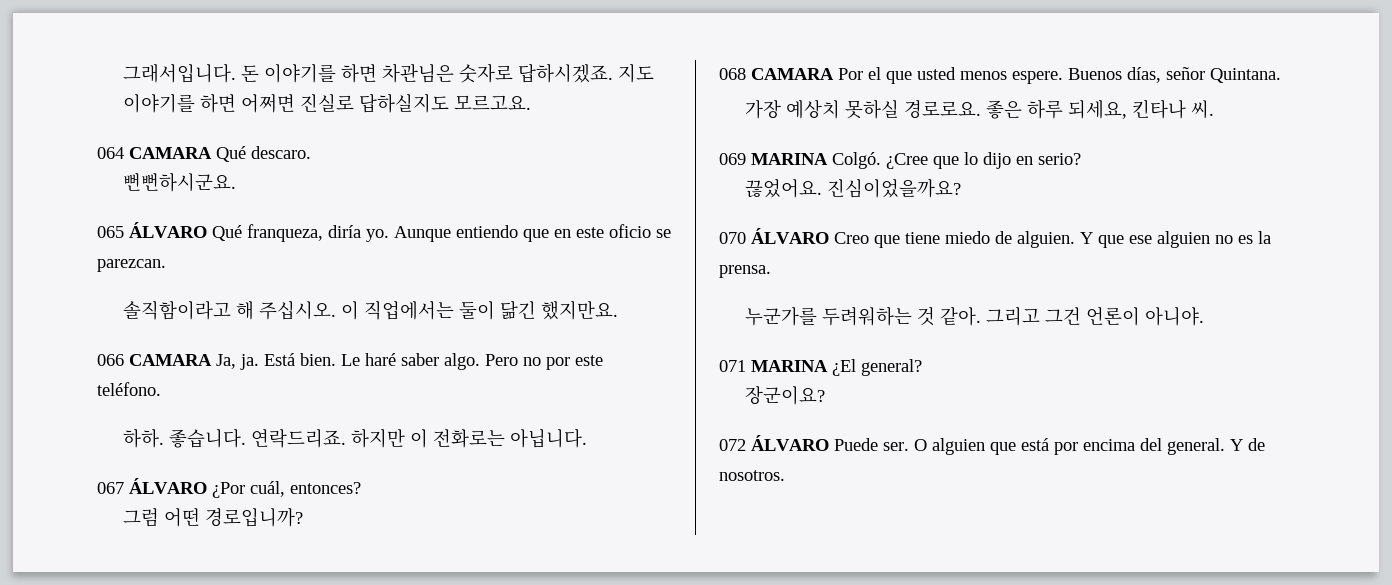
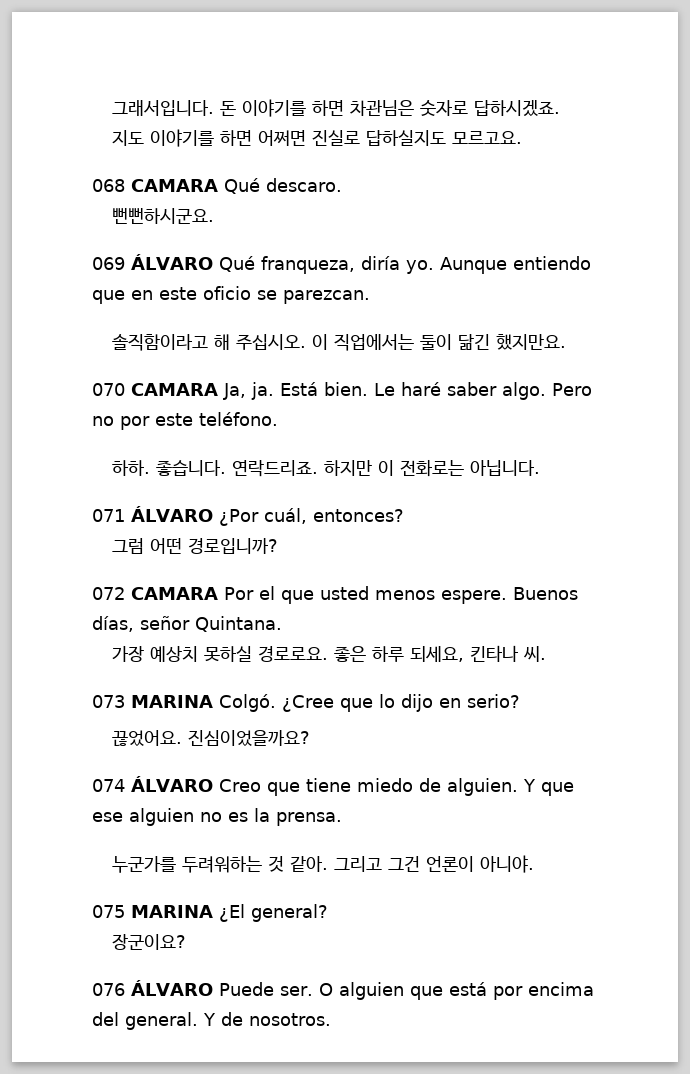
- 064 CAMARA Qué descaro.
+ 068 CAMARA Qué descaro.
- 065 ÁLVARO Qué franqueza, diría yo.
+ 069 ÁLVARO Qué franqueza, diría yo.
- 066 CAMARA Ja, ja.
+ 070 CAMARA Ja, ja.
- 067 ÁLVARO ¿Por cuál, entonces?
+ 071 ÁLVARO ¿Por cuál, entonces?
- 068 CAMARA Por el que usted menos espere.
+ 072 CAMARA Por el que usted menos espere.
- 069 MARINA Colgó.
+ 073 MARINA Colgó.
- 070 ÁLVARO Creo que tiene miedo de alguien.
+ 074 ÁLVARO Creo que tiene miedo de alguien.
- 071 MARINA ¿El general?
+ 075 MARINA ¿El general?
- 072 ÁLVARO Puede ser.
+ 076 ÁLVARO Puede ser.

